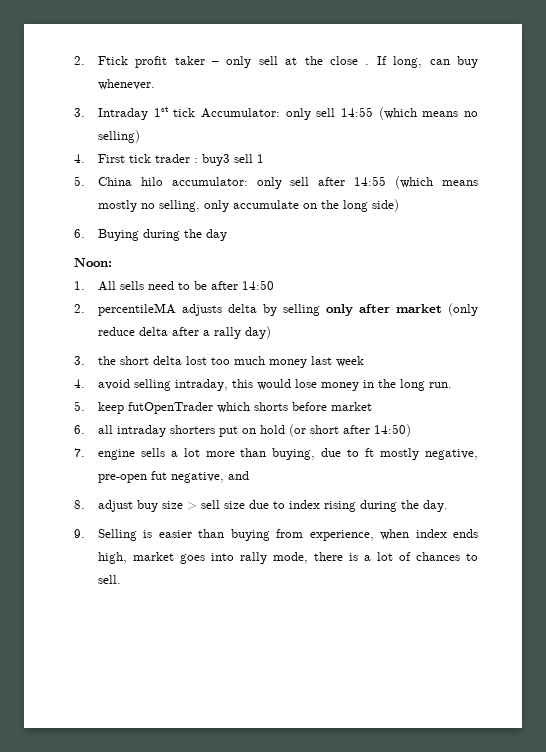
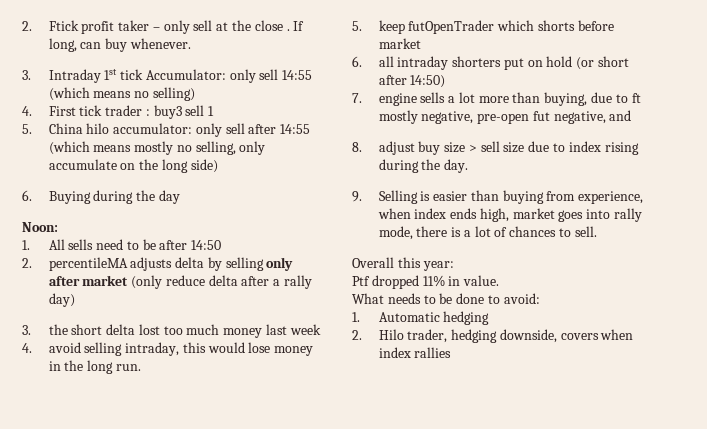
+ Overall this year:
+ Ptf dropped 11% in value.
+ What needs to be done to avoid:
+ 1. Automatic hedging
+ 2. Hilo trader, hedging downside, covers when index rallies

